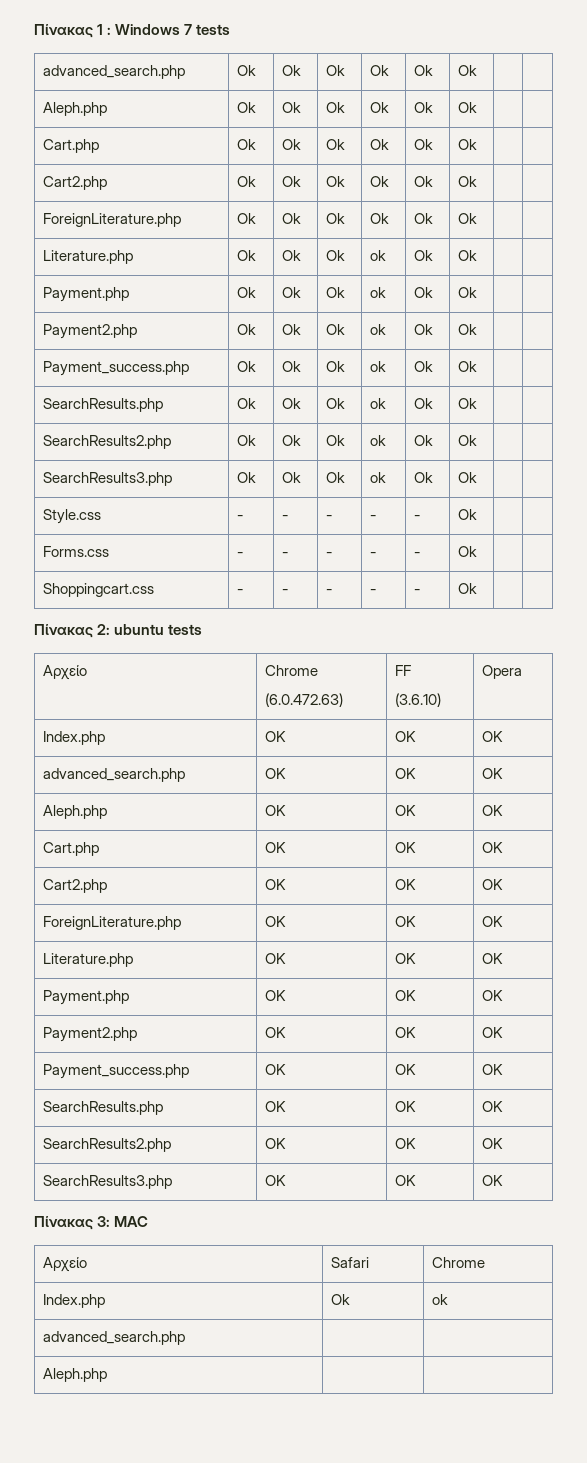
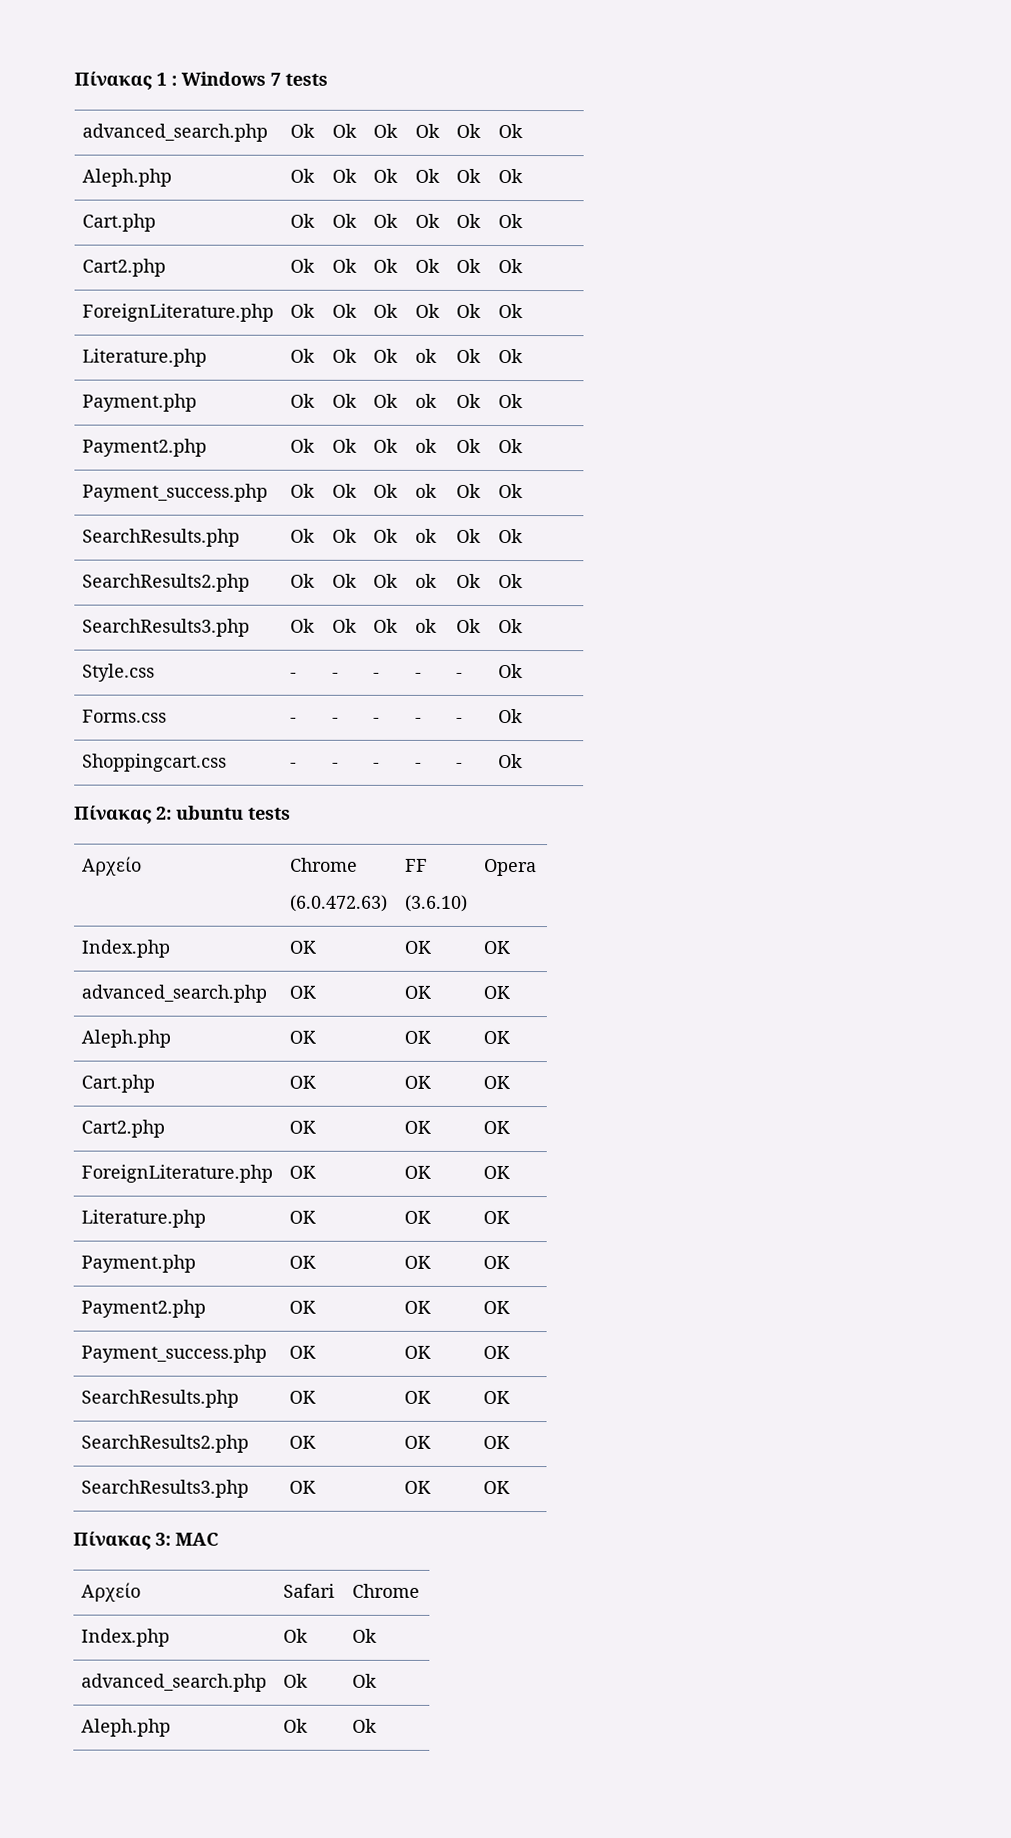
- Index.php | Ok | ok
- advanced_search.php | |
- Aleph.php | |
+ Index.php | Ok | Ok
+ advanced_search.php | Ok | Ok
+ Aleph.php | Ok | Ok

